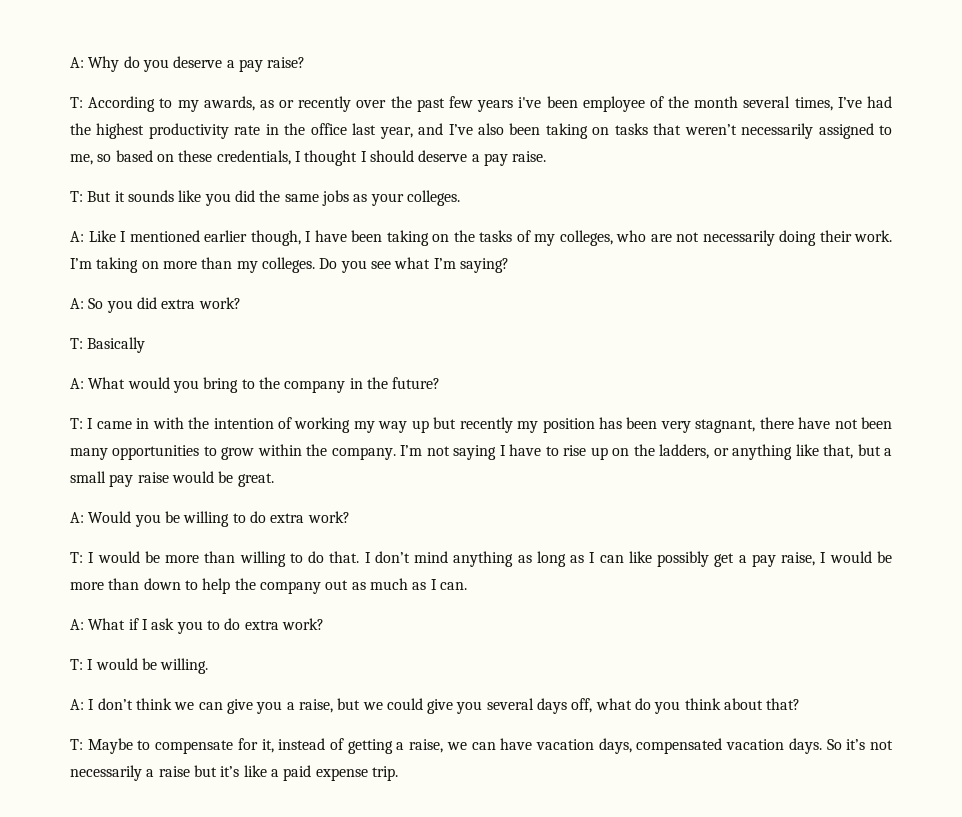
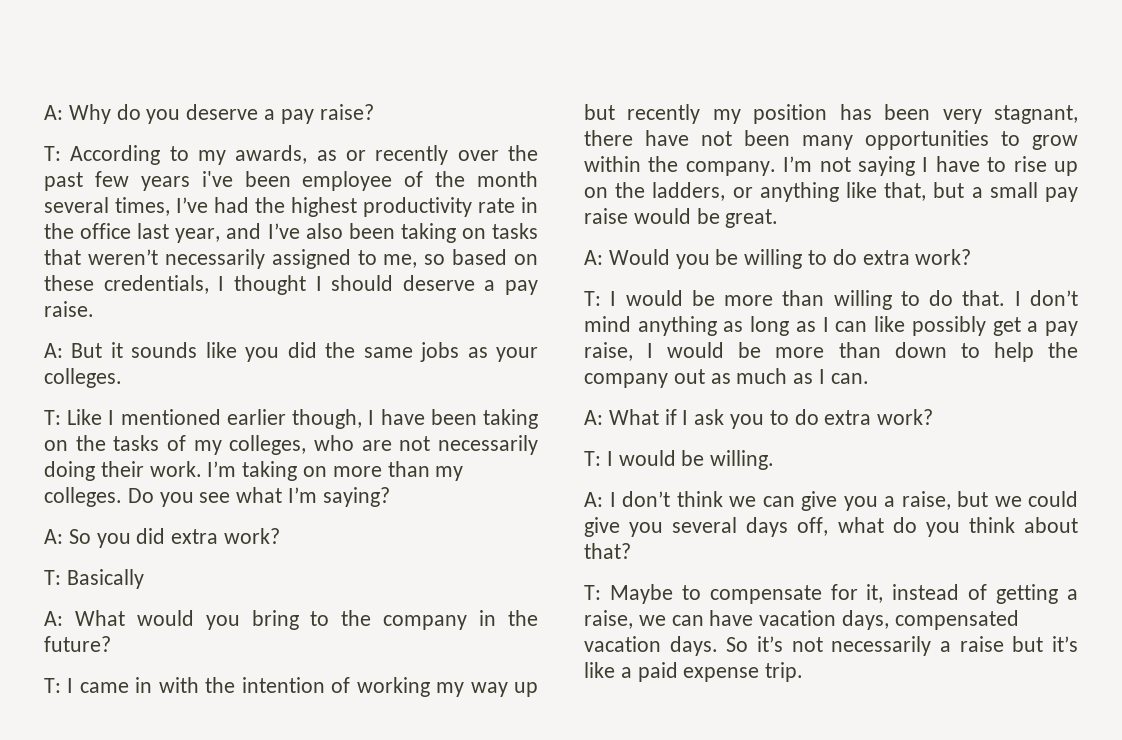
- T: But it sounds like you did the same jobs as your colleges.
+ A: But it sounds like you did the same jobs as your colleges.
- A: Like I mentioned earlier though, I have been taking on the tasks of my colleges, who are not necessarily doing their work.
+ T: Like I mentioned earlier though, I have been taking on the tasks of my colleges, who are not necessarily doing their work.

